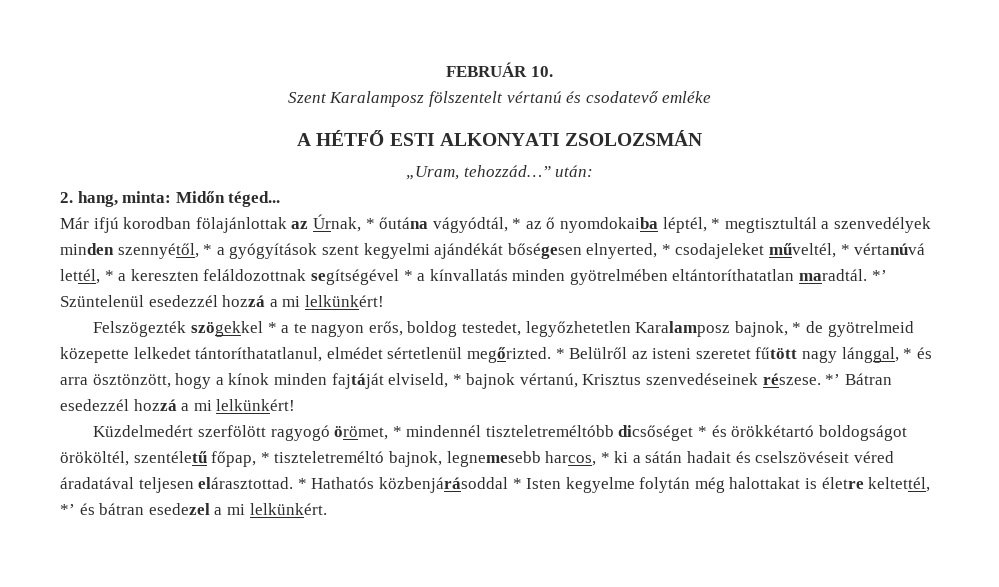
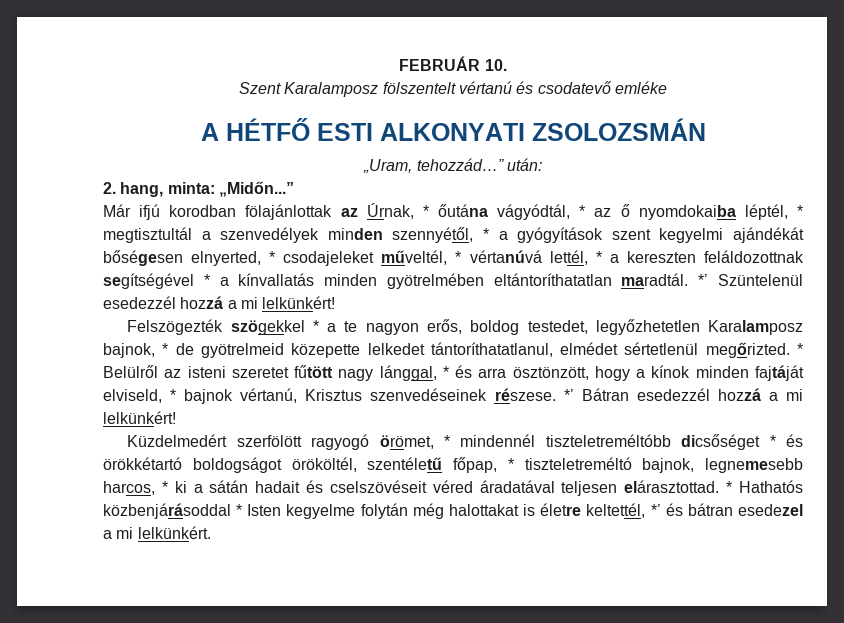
- 2. hang, minta: Midőn téged...
+ 2. hang, minta: „Midőn...”

